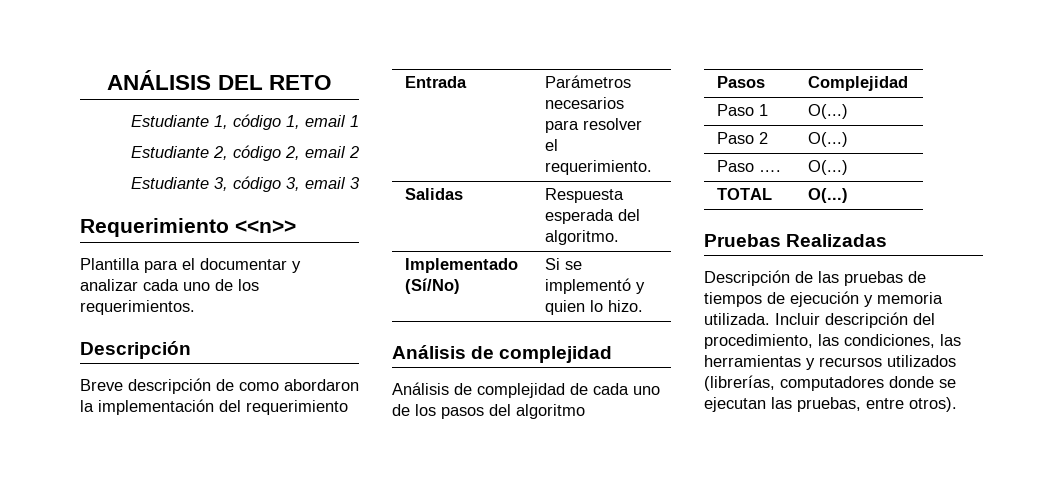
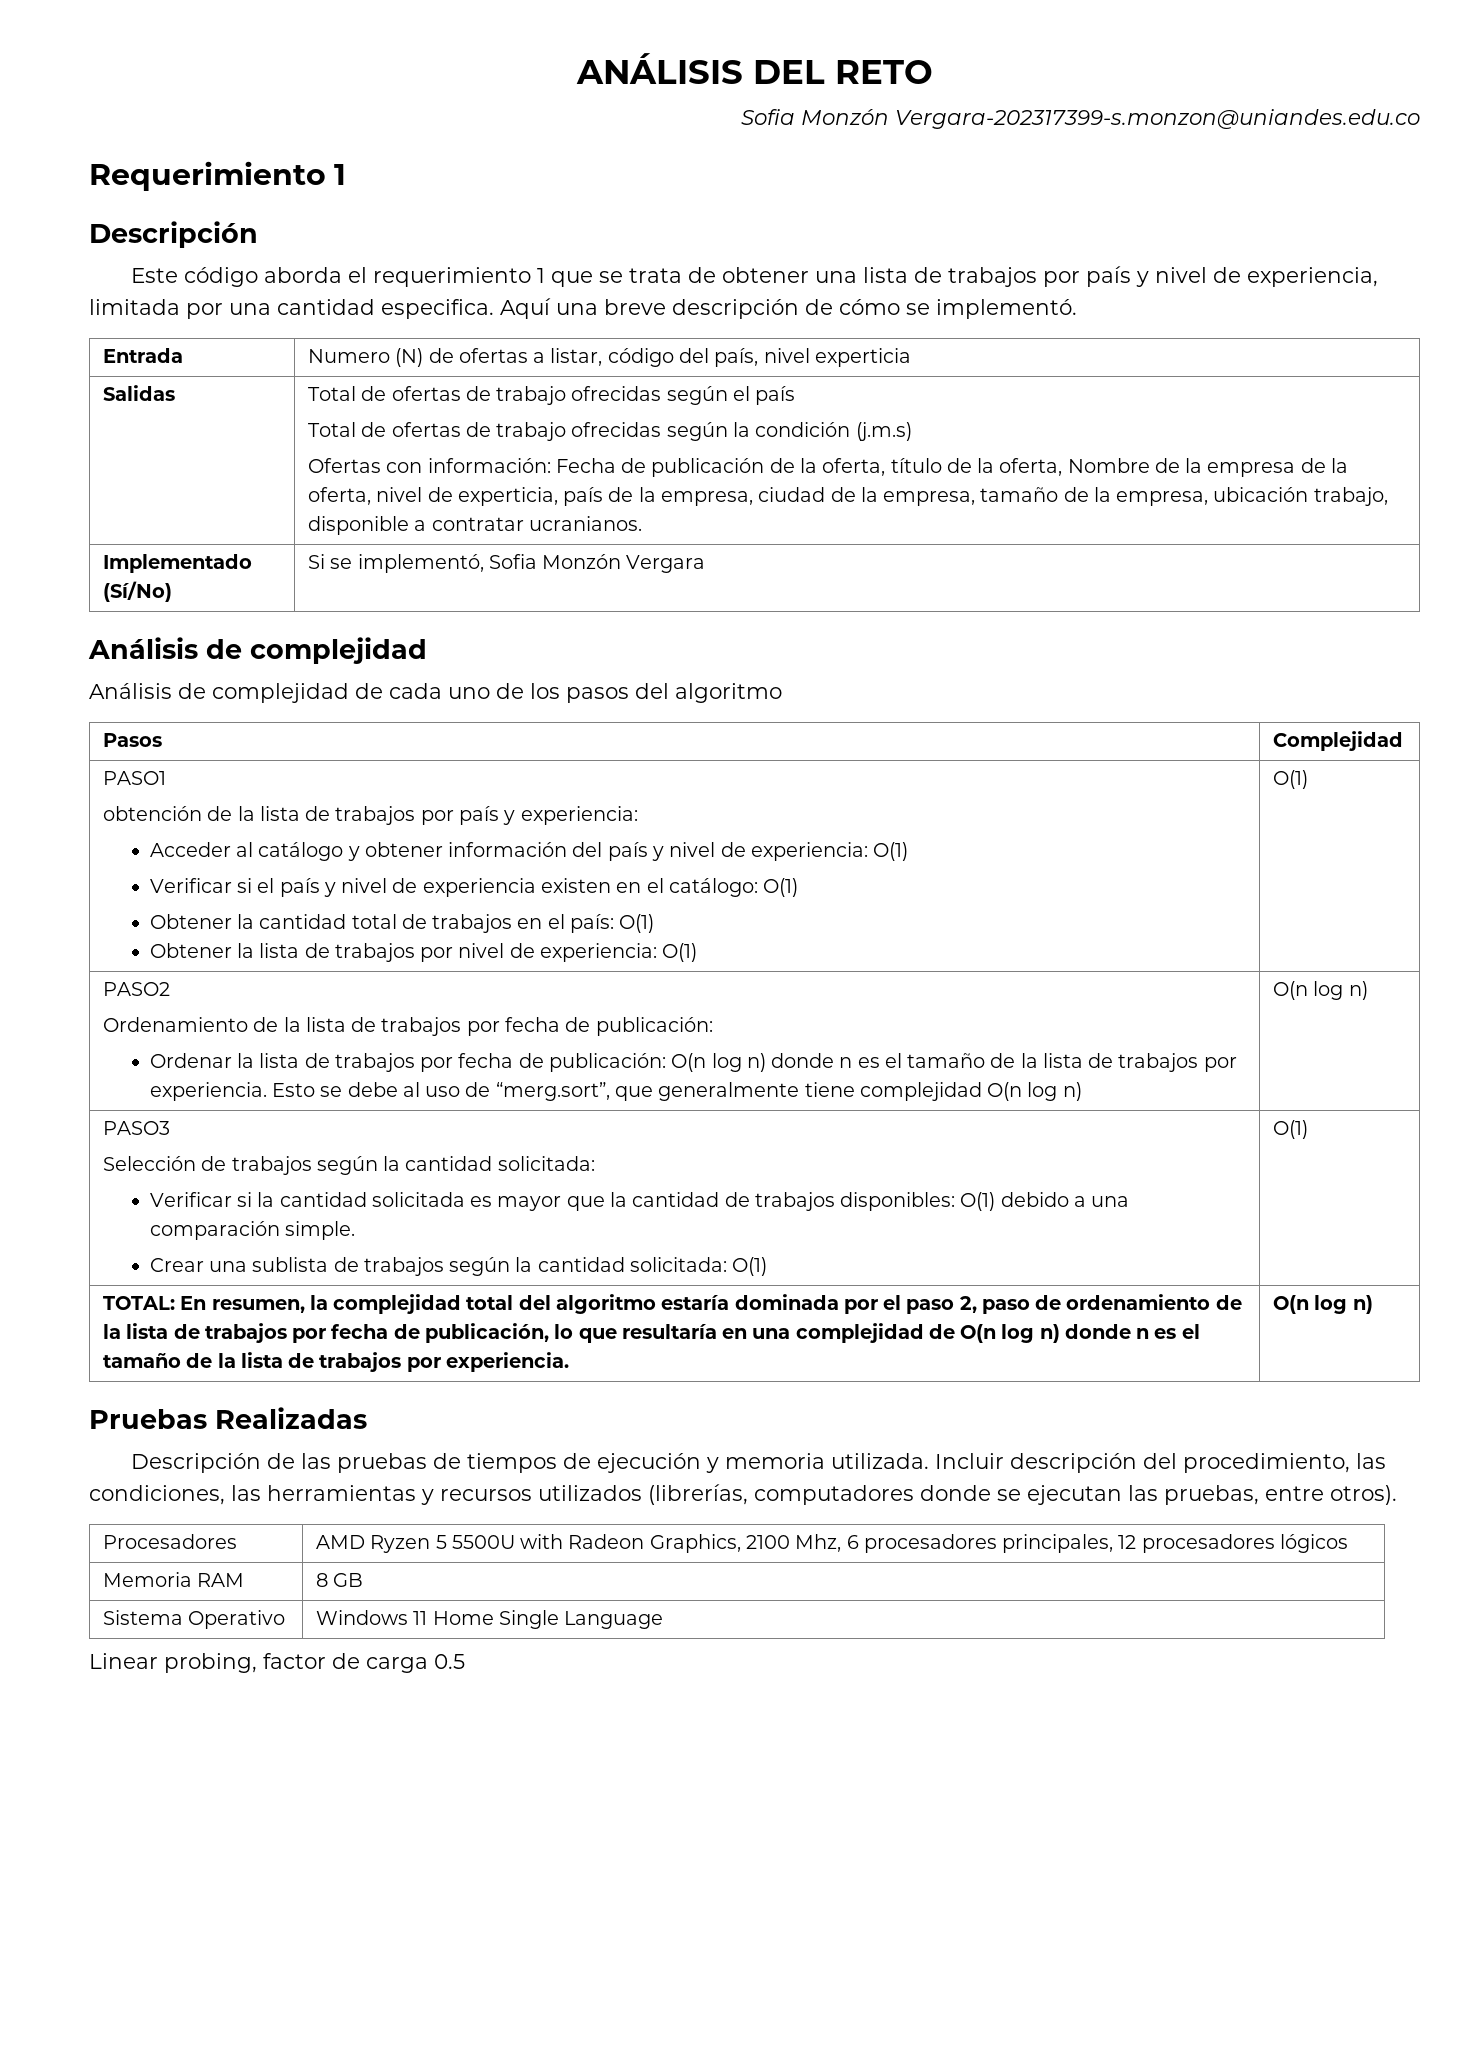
- Estudiante 1, código 1, email 1
- Estudiante 2, código 2, email 2
- Estudiante 3, código 3, email 3
- Requerimiento <<n>>
- Plantilla para el documentar y analizar cada uno de los requerimientos.
+ Sofia Monzón Vergara-202317399-s.monzon@uniandes.edu.co
+ Requerimiento 1
  Descripción
- Breve descripción de como abordaron la implementación del requerimiento
- Entrada | Parámetros necesarios para resolver el requerimiento.
- Salidas | Respuesta esperada del algoritmo.
+ Este código aborda el requerimiento 1 que se trata de obtener una lista de trabajos por país y nivel de experiencia, limitada por una cantidad especifica. Aquí una breve descripción de cómo se implementó.
+ Entrada | Numero (N) de ofertas a listar, código del país, nivel experticia
+ Salidas | Total de ofertas de trabajo ofrecidas según el país
+ Total de ofertas de trabajo ofrecidas según la condición (j.m.s)
+ Ofertas con información: Fecha de publicación de la oferta, título de la oferta, Nombre de la empresa de la oferta, nivel de experticia, país de la empresa, ciudad de la empresa, tamaño de la empresa, ubicación trabajo, disponible a contratar ucranianos.
- Implementado (Sí/No) | Si se implementó y quien lo hizo.
+ Implementado (Sí/No) | Si se implementó, Sofia Monzón Vergara
- Paso 1 | O(...)
- Paso 2 | O(...)
- Paso …. | O(...)
- TOTAL | O(...)
+ PASO1
+ obtención de la lista de trabajos por país y experiencia:
+ Acceder al catálogo y obtener información del país y nivel de experiencia: O(1)
+ Verificar si el país y nivel de experiencia existen en el catálogo: O(1)
+ Obtener la cantidad total de trabajos en el país: O(1)
+ Obtener la lista de trabajos por nivel de experiencia: O(1) | O(1)
+ PASO2
+ Ordenamiento de la lista de trabajos por fecha de publicación:
+ Ordenar la lista de trabajos por fecha de publicación: O(n log n) donde n es el tamaño de la lista de trabajos por experiencia. Esto se debe al uso de “merg.sort”, que generalmente tiene complejidad O(n log n) | O(n log n)
+ PASO3
+ Selección de trabajos según la cantidad solicitada:
+ Verificar si la cantidad solicitada es mayor que la cantidad de trabajos disponibles: O(1) debido a una comparación simple.
+ Crear una sublista de trabajos según la cantidad solicitada: O(1) | O(1)
+ TOTAL: En resumen, la complejidad total del algoritmo estaría dominada por el paso 2, paso de ordenamiento de la lista de trabajos por fecha de publicación, lo que resultaría en una complejidad de O(n log n) donde n es el tamaño de la lista de trabajos por experiencia. | O(n log n)
+ Procesadores | AMD Ryzen 5 5500U with Radeon Graphics, 2100 Mhz, 6 procesadores principales, 12 procesadores lógicos
+ Memoria RAM | 8 GB
+ Sistema Operativo | Windows 11 Home Single Language
+ Linear probing, factor de carga 0.5

